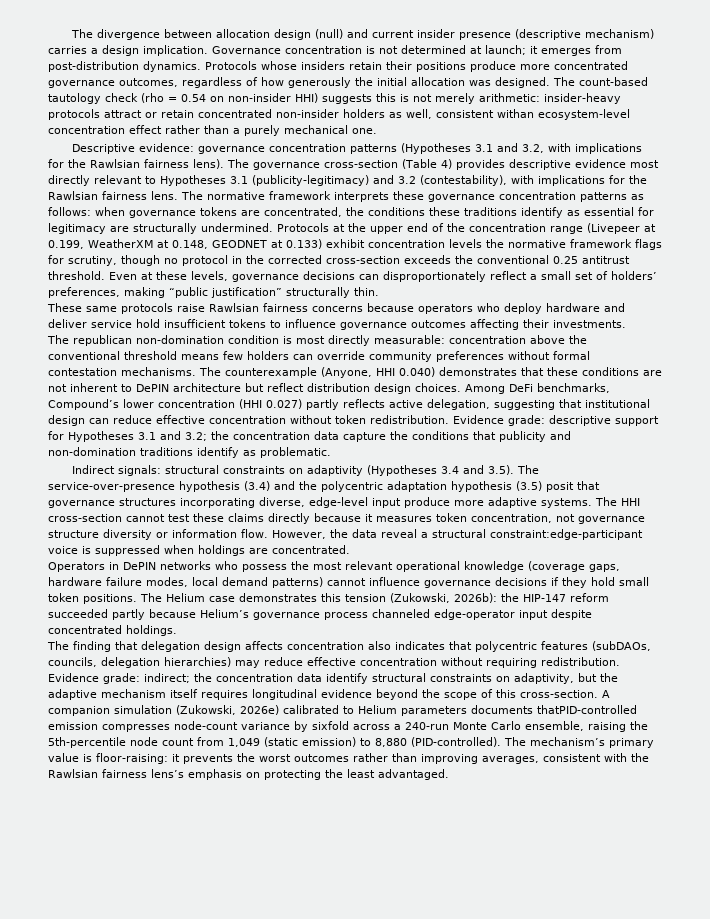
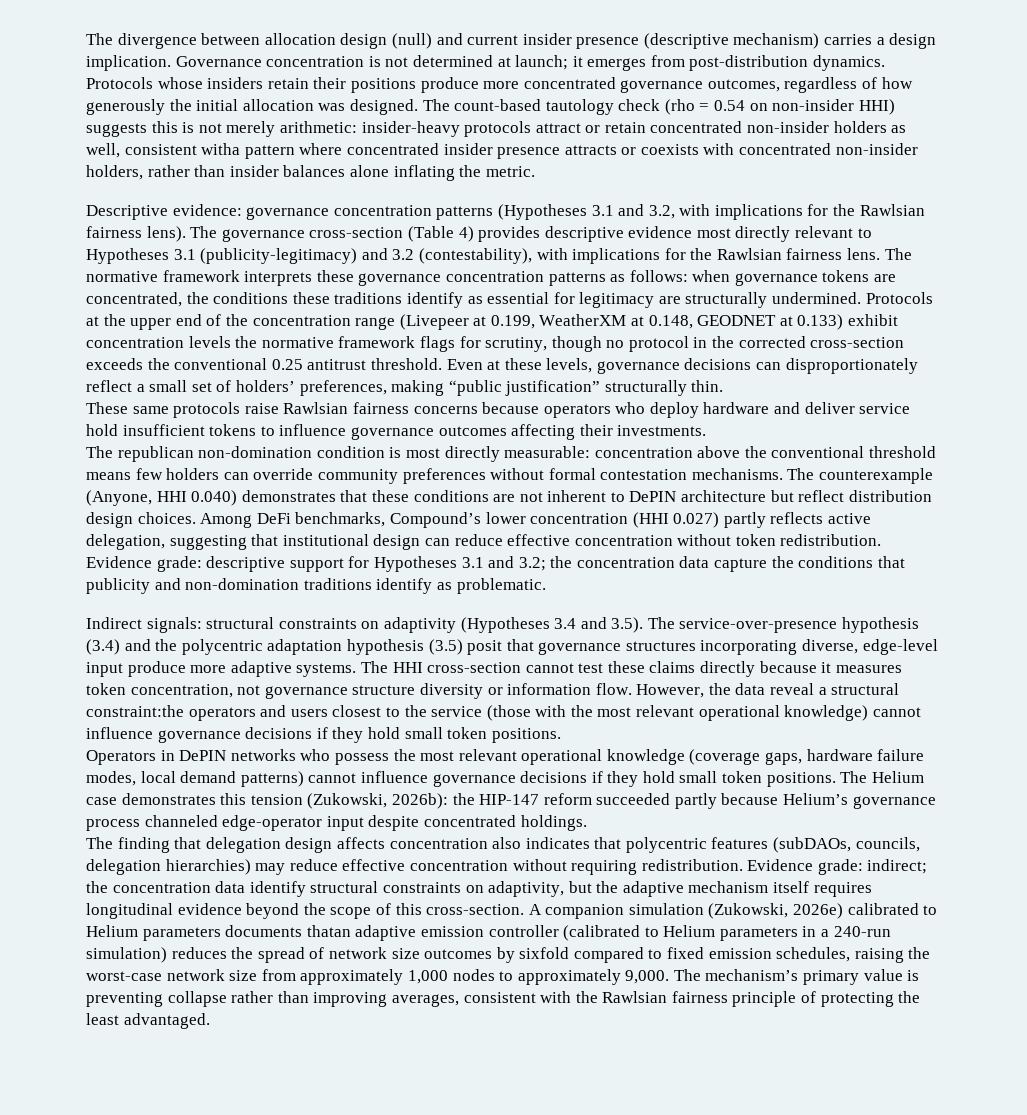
- The count-based tautology check (rho = 0.54 on non-insider HHI) suggests this is not merely arithmetic: insider-heavy protocols attract or retain concentrated non-insider holders as well, consistent withan ecosystem-level concentration effect rather than a purely mechanical one.
+ The count-based tautology check (rho = 0.54 on non-insider HHI) suggests this is not merely arithmetic: insider-heavy protocols attract or retain concentrated non-insider holders as well, consistent witha pattern where concentrated insider presence attracts or coexists with concentrated non-insider holders, rather than insider balances alone inflating the metric.
- However, the data reveal a structural constraint:edge-participant voice is suppressed when holdings are concentrated.
+ However, the data reveal a structural constraint:the operators and users closest to the service (those with the most relevant operational knowledge) cannot influence governance decisions if they hold small token positions.
- A companion simulation (Zukowski, 2026e) calibrated to Helium parameters documents thatPID-controlled emission compresses node-count variance by sixfold across a 240-run Monte Carlo ensemble, raising the 5th-percentile node count from 1,049 (static emission) to 8,880 (PID-controlled).
+ A companion simulation (Zukowski, 2026e) calibrated to Helium parameters documents thatan adaptive emission controller (calibrated to Helium parameters in a 240-run simulation) reduces the spread of network size outcomes by sixfold compared to fixed emission schedules, raising the worst-case network size from approximately 1,000 nodes to approximately 9,000.
- The mechanism’s primary value is floor-raising: it prevents the worst outcomes rather than improving averages, consistent with the Rawlsian fairness lens’s emphasis on protecting the least advantaged.
+ The mechanism’s primary value is preventing collapse rather than improving averages, consistent with the Rawlsian fairness principle of protecting the least advantaged.

